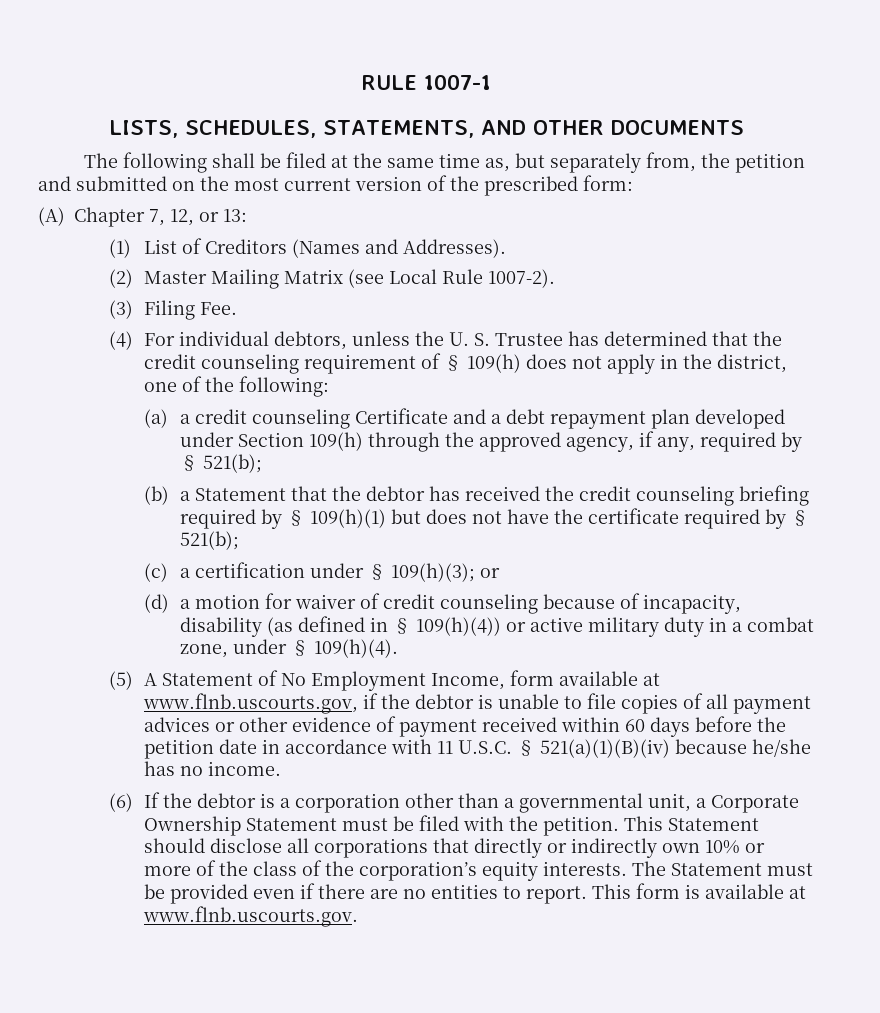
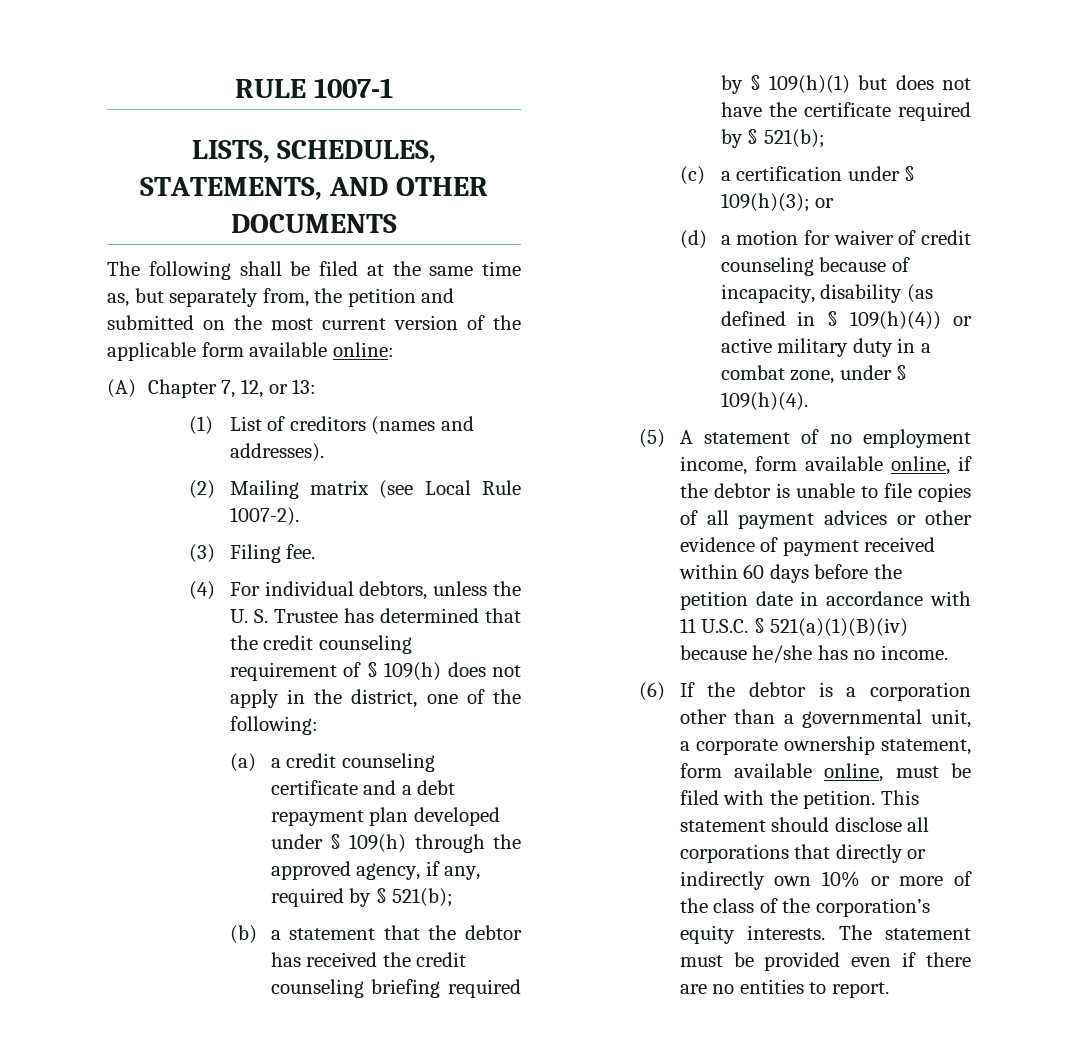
- The following shall be filed at the same time as, but separately from, the petition and submitted on the most current version of the prescribed form:
+ The following shall be filed at the same time as, but separately from, the petition and submitted on the most current version of the applicable form available online:
- (1) List of Creditors (Names and Addresses).
- (2) Master Mailing Matrix (see Local Rule 1007-2).
+ (1) List of creditors (names and addresses).
+ (2) Mailing matrix (see Local Rule 1007-2).
- (3) Filing Fee.
+ (3) Filing fee.
- (a) a credit counseling Certificate and a debt repayment plan developed under Section 109(h) through the approved agency, if any, required by § 521(b);
+ (a) a credit counseling certificate and a debt repayment plan developed under § 109(h) through the approved agency, if any, required by § 521(b);
- (b) a Statement that the debtor has received the credit counseling briefing required by § 109(h)(1) but does not have the certificate required by § 521(b);
+ (b) a statement that the debtor has received the credit counseling briefing required by § 109(h)(1) but does not have the certificate required by § 521(b);
- (5) A Statement of No Employment Income, form available at www.flnb.uscourts.gov, if the debtor is unable to file copies of all payment advices or other evidence of payment received within 60 days before the petition date in accordance with 11 U.S.C. § 521(a)(1)(B)(iv) because he/she has no income.
+ (5) A statement of no employment income, form available online, if the debtor is unable to file copies of all payment advices or other evidence of payment received within 60 days before the petition date in accordance with 11 U.S.C. § 521(a)(1)(B)(iv) because he/she has no income.
- (6) If the debtor is a corporation other than a governmental unit, a Corporate Ownership Statement must be filed with the petition.
+ (6) If the debtor is a corporation other than a governmental unit, a corporate ownership statement, form available online, must be filed with the petition.
- This Statement should disclose all corporations that directly or indirectly own 10% or more of the class of the corporation’s equity interests.
+ This statement should disclose all corporations that directly or indirectly own 10% or more of the class of the corporation’s equity interests.
- The Statement must be provided even if there are no entities to report. This form is available at www.flnb.uscourts.gov.
+ The statement must be provided even if there are no entities to report.

